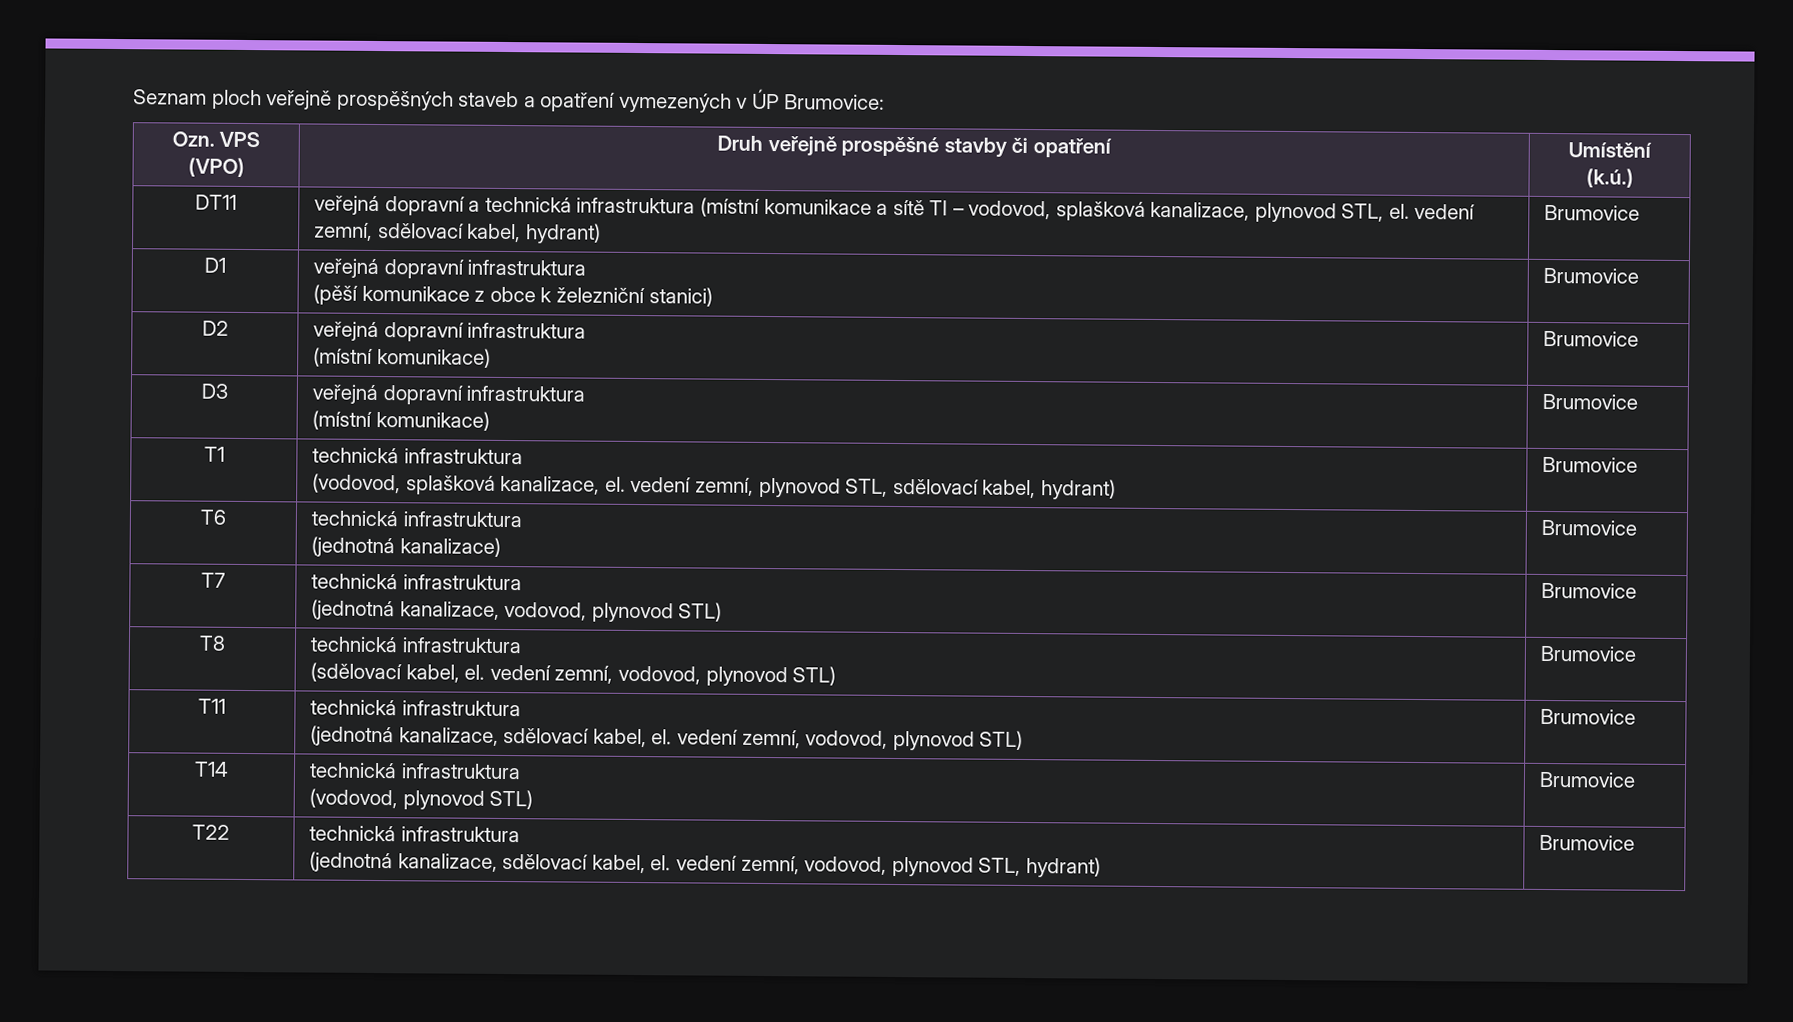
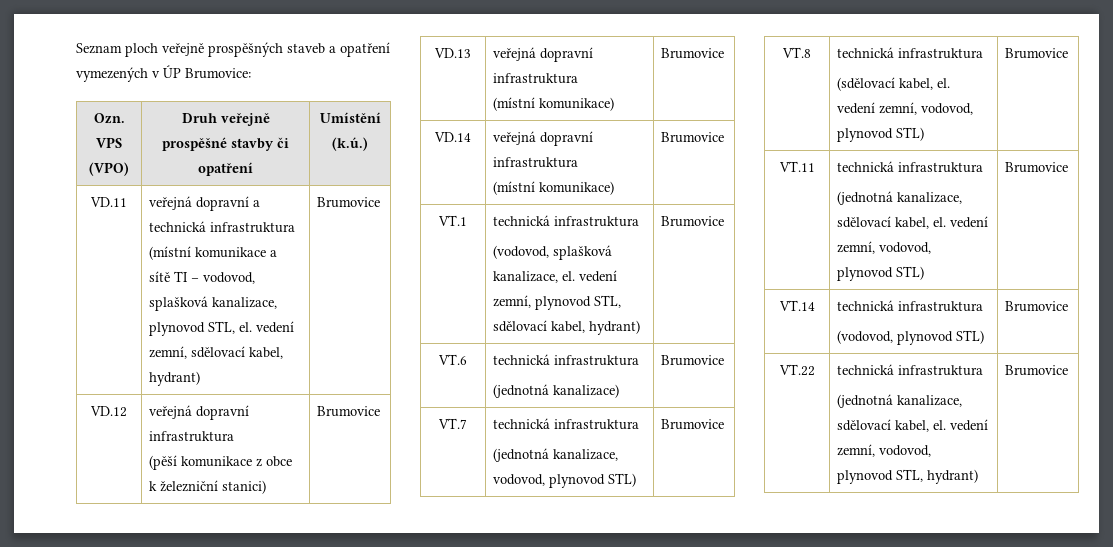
- DT11 | veřejná dopravní a technická infrastruktura (místní komunikace a sítě TI – vodovod, splašková kanalizace, plynovod STL, el. vedení zemní, sdělovací kabel, hydrant) | Brumovice
+ VD.11 | veřejná dopravní a technická infrastruktura (místní komunikace a sítě TI – vodovod, splašková kanalizace, plynovod STL, el. vedení zemní, sdělovací kabel, hydrant) | Brumovice
- D1 | veřejná dopravní infrastruktura
+ VD.12 | veřejná dopravní infrastruktura
- D2 | veřejná dopravní infrastruktura
+ VD.13 | veřejná dopravní infrastruktura
  (místní komunikace) | Brumovice
- D3 | veřejná dopravní infrastruktura
+ VD.14 | veřejná dopravní infrastruktura
  (místní komunikace) | Brumovice
- T1 | technická infrastruktura
+ VT.1 | technická infrastruktura
- T6 | technická infrastruktura
+ VT.6 | technická infrastruktura
- T7 | technická infrastruktura
+ VT.7 | technická infrastruktura
- T8 | technická infrastruktura
+ VT.8 | technická infrastruktura
- T11 | technická infrastruktura
+ VT.11 | technická infrastruktura
- T14 | technická infrastruktura
+ VT.14 | technická infrastruktura
- T22 | technická infrastruktura
+ VT.22 | technická infrastruktura

